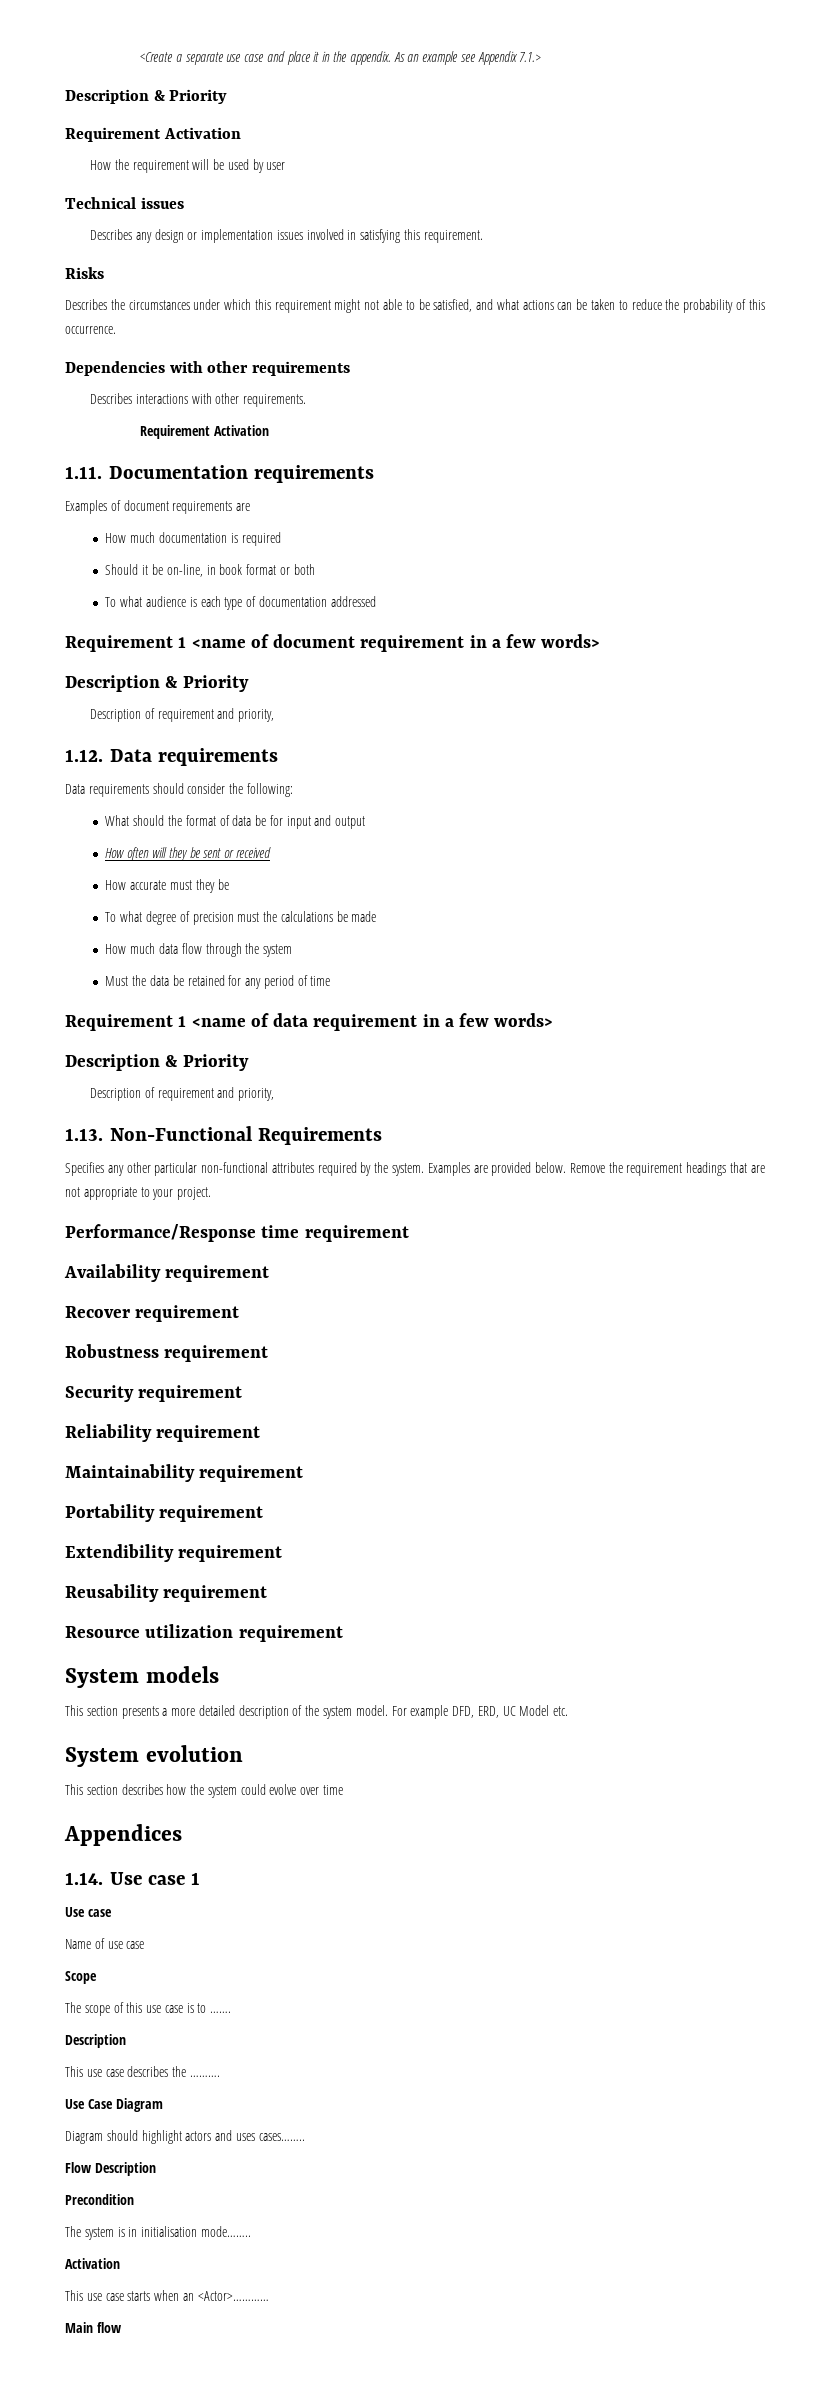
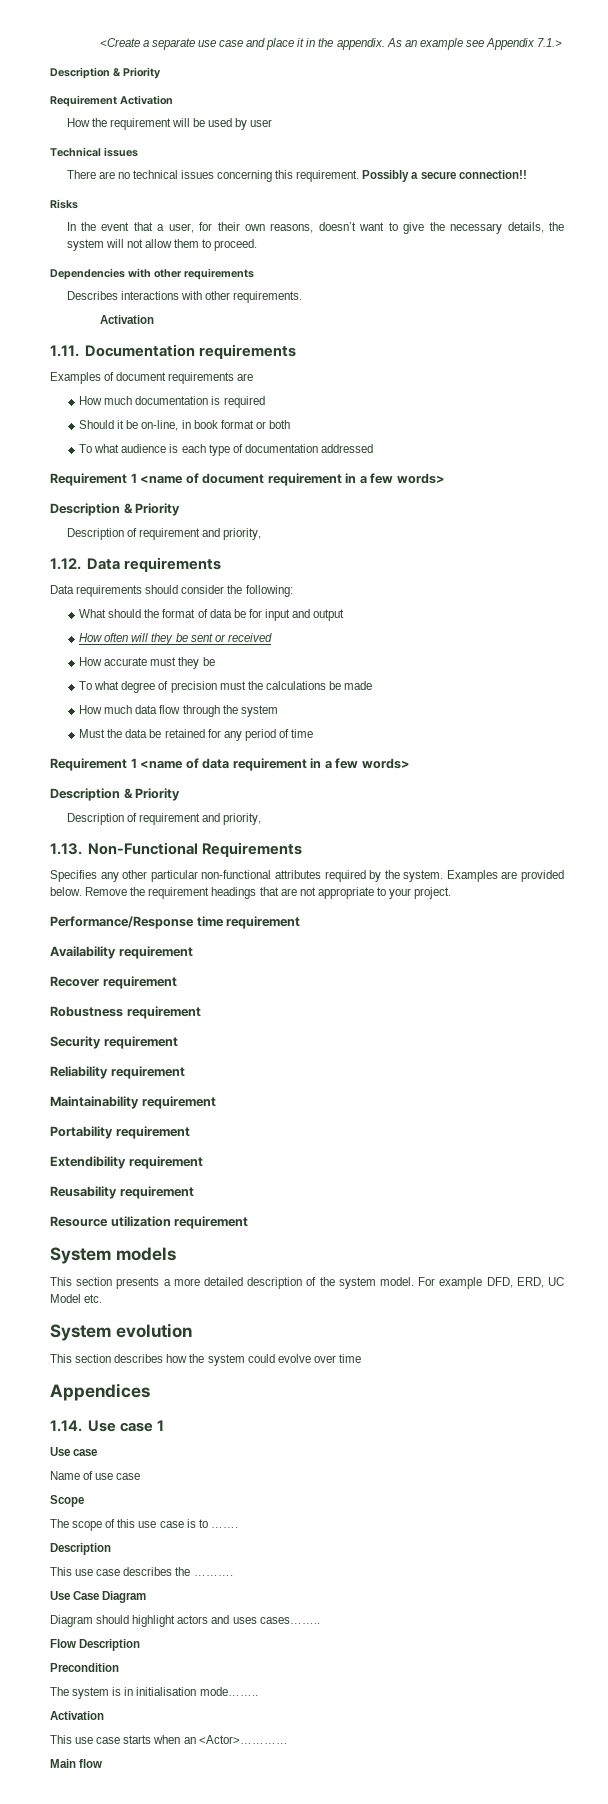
- Describes any design or implementation issues involved in satisfying this requirement.
+ There are no technical issues concerning this requirement. Possibly a secure connection!!
  Risks
- Describes the circumstances under which this requirement might not able to be satisfied, and what actions can be taken to reduce the probability of this occurrence.
+ In the event that a user, for their own reasons, doesn’t want to give the necessary details, the system will not allow them to proceed.
  Describes interactions with other requirements.
- Requirement Activation
+ Activation

